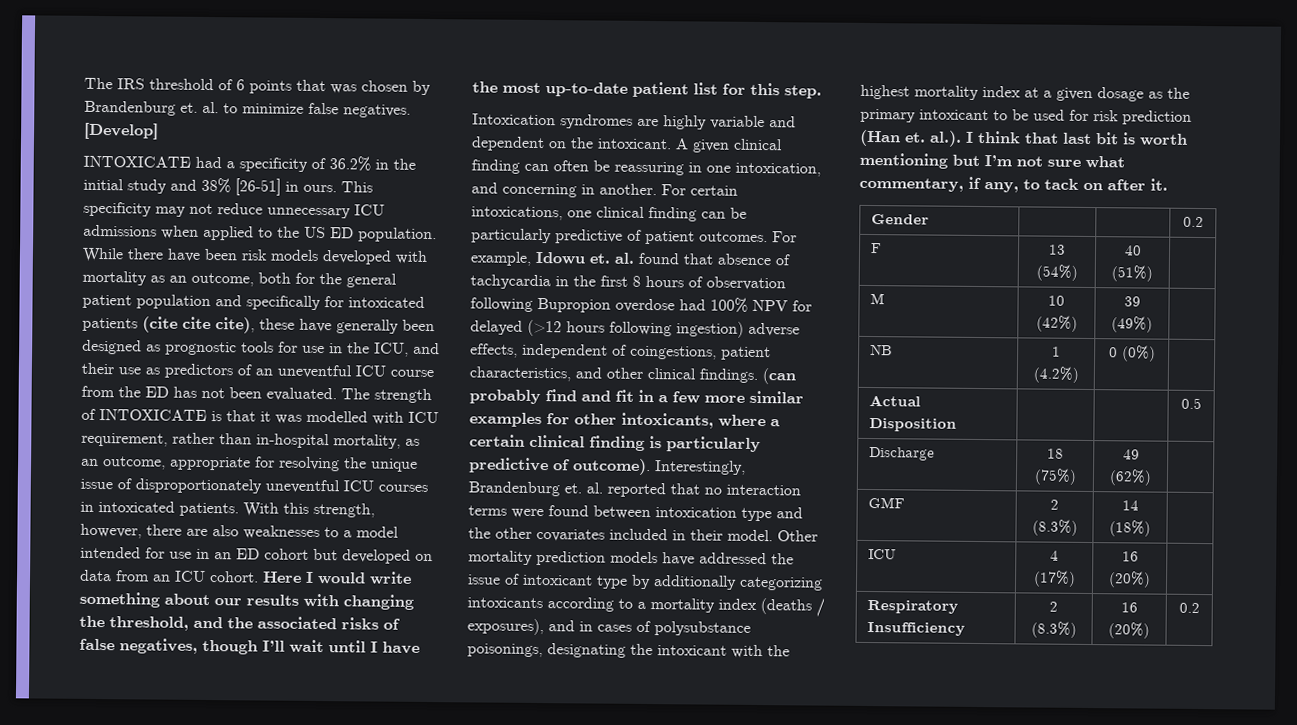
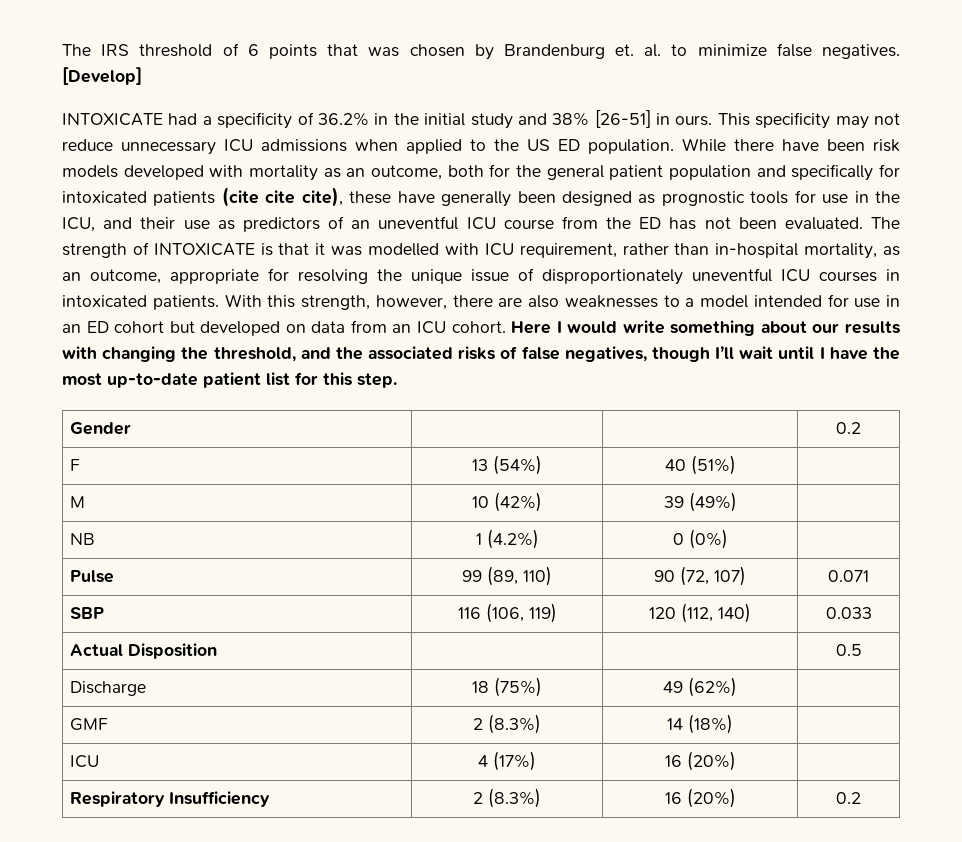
- Intoxication syndromes are highly variable and dependent on the intoxicant. A given clinical finding can often be reassuring in one intoxication, and concerning in another. For certain intoxications, one clinical finding can be particularly predictive of patient outcomes. For example, Idowu et. al. found that absence of tachycardia in the first 8 hours of observation following Bupropion overdose had 100% NPV for delayed (>12 hours following ingestion) adverse effects, independent of coingestions, patient characteristics, and other clinical findings. (can probably find and fit in a few more similar examples for other intoxicants, where a certain clinical finding is particularly predictive of outcome). Interestingly, Brandenburg et. al. reported that no interaction terms were found between intoxication type and the other covariates included in their model. Other mortality prediction models have addressed the issue of intoxicant type by additionally categorizing intoxicants according to a mortality index (deaths / exposures), and in cases of polysubstance poisonings, designating the intoxicant with the highest mortality index at a given dosage as the primary intoxicant to be used for risk prediction (Han et. al.). I think that last bit is worth mentioning but I’m not sure what commentary, if any, to tack on after it.
+ Pulse | 99 (89, 110) | 90 (72, 107) | 0.071
+ SBP | 116 (106, 119) | 120 (112, 140) | 0.033

